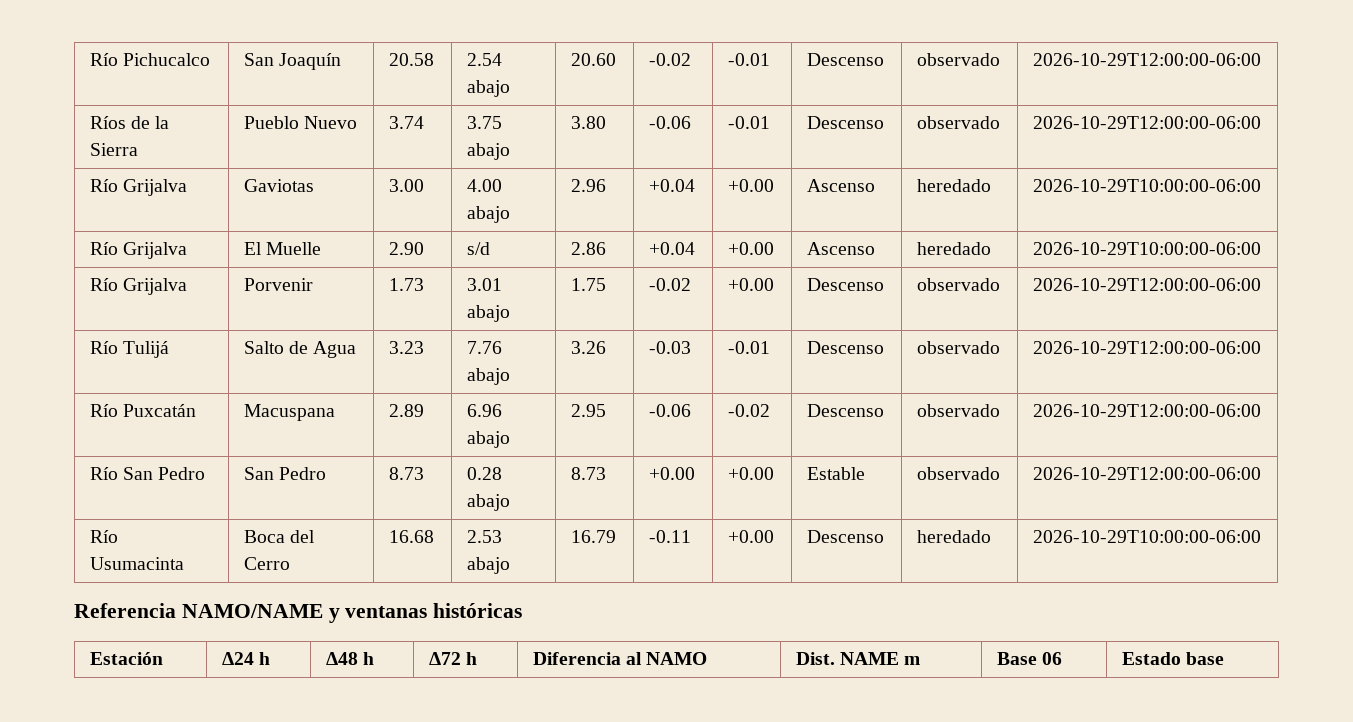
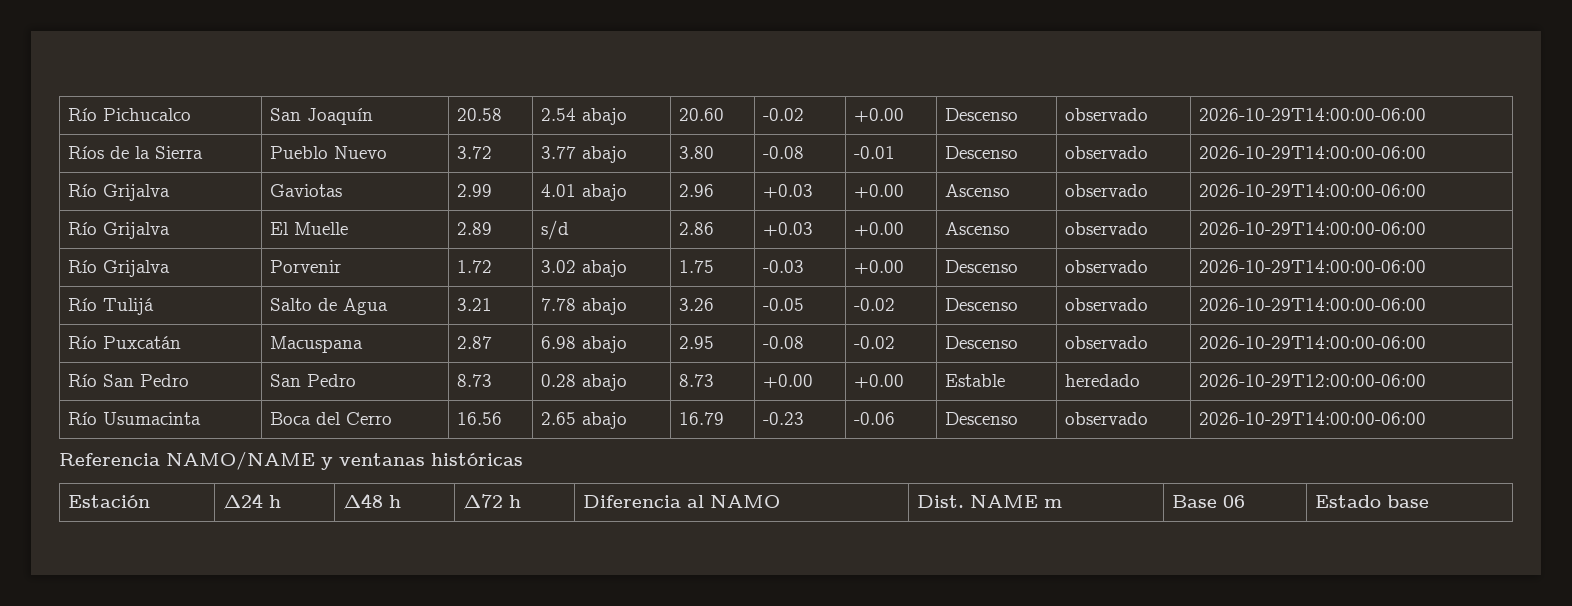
- Río Pichucalco | San Joaquín | 20.58 | 2.54 abajo | 20.60 | -0.02 | -0.01 | Descenso | observado | 2026-10-29T12:00:00-06:00
+ Río Pichucalco | San Joaquín | 20.58 | 2.54 abajo | 20.60 | -0.02 | +0.00 | Descenso | observado | 2026-10-29T14:00:00-06:00
- Ríos de la Sierra | Pueblo Nuevo | 3.74 | 3.75 abajo | 3.80 | -0.06 | -0.01 | Descenso | observado | 2026-10-29T12:00:00-06:00
+ Ríos de la Sierra | Pueblo Nuevo | 3.72 | 3.77 abajo | 3.80 | -0.08 | -0.01 | Descenso | observado | 2026-10-29T14:00:00-06:00
- Río Grijalva | Gaviotas | 3.00 | 4.00 abajo | 2.96 | +0.04 | +0.00 | Ascenso | heredado | 2026-10-29T10:00:00-06:00
+ Río Grijalva | Gaviotas | 2.99 | 4.01 abajo | 2.96 | +0.03 | +0.00 | Ascenso | observado | 2026-10-29T14:00:00-06:00
- Río Grijalva | El Muelle | 2.90 | s/d | 2.86 | +0.04 | +0.00 | Ascenso | heredado | 2026-10-29T10:00:00-06:00
+ Río Grijalva | El Muelle | 2.89 | s/d | 2.86 | +0.03 | +0.00 | Ascenso | observado | 2026-10-29T14:00:00-06:00
- Río Grijalva | Porvenir | 1.73 | 3.01 abajo | 1.75 | -0.02 | +0.00 | Descenso | observado | 2026-10-29T12:00:00-06:00
+ Río Grijalva | Porvenir | 1.72 | 3.02 abajo | 1.75 | -0.03 | +0.00 | Descenso | observado | 2026-10-29T14:00:00-06:00
- Río Tulijá | Salto de Agua | 3.23 | 7.76 abajo | 3.26 | -0.03 | -0.01 | Descenso | observado | 2026-10-29T12:00:00-06:00
- Río Puxcatán | Macuspana | 2.89 | 6.96 abajo | 2.95 | -0.06 | -0.02 | Descenso | observado | 2026-10-29T12:00:00-06:00
+ Río Tulijá | Salto de Agua | 3.21 | 7.78 abajo | 3.26 | -0.05 | -0.02 | Descenso | observado | 2026-10-29T14:00:00-06:00
+ Río Puxcatán | Macuspana | 2.87 | 6.98 abajo | 2.95 | -0.08 | -0.02 | Descenso | observado | 2026-10-29T14:00:00-06:00
- Río San Pedro | San Pedro | 8.73 | 0.28 abajo | 8.73 | +0.00 | +0.00 | Estable | observado | 2026-10-29T12:00:00-06:00
+ Río San Pedro | San Pedro | 8.73 | 0.28 abajo | 8.73 | +0.00 | +0.00 | Estable | heredado | 2026-10-29T12:00:00-06:00
- Río Usumacinta | Boca del Cerro | 16.68 | 2.53 abajo | 16.79 | -0.11 | +0.00 | Descenso | heredado | 2026-10-29T10:00:00-06:00
+ Río Usumacinta | Boca del Cerro | 16.56 | 2.65 abajo | 16.79 | -0.23 | -0.06 | Descenso | observado | 2026-10-29T14:00:00-06:00

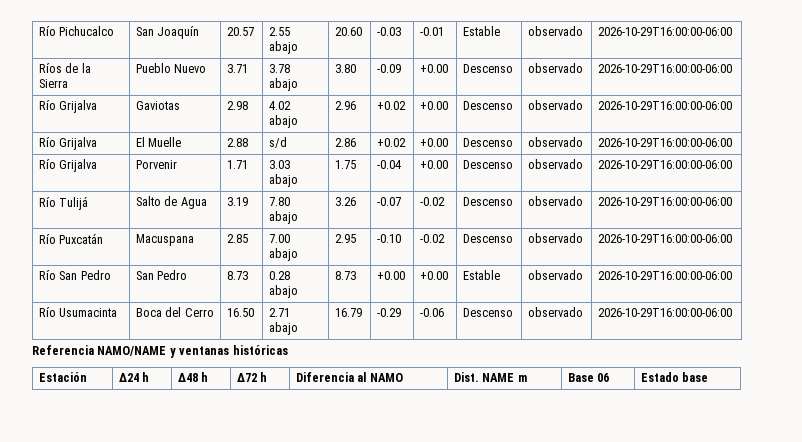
- Río Pichucalco | San Joaquín | 20.58 | 2.54 abajo | 20.60 | -0.02 | +0.00 | Descenso | observado | 2026-10-29T14:00:00-06:00
+ Río Pichucalco | San Joaquín | 20.57 | 2.55 abajo | 20.60 | -0.03 | -0.01 | Estable | observado | 2026-10-29T16:00:00-06:00
- Ríos de la Sierra | Pueblo Nuevo | 3.72 | 3.77 abajo | 3.80 | -0.08 | -0.01 | Descenso | observado | 2026-10-29T14:00:00-06:00
+ Ríos de la Sierra | Pueblo Nuevo | 3.71 | 3.78 abajo | 3.80 | -0.09 | +0.00 | Descenso | observado | 2026-10-29T16:00:00-06:00
- Río Grijalva | Gaviotas | 2.99 | 4.01 abajo | 2.96 | +0.03 | +0.00 | Ascenso | observado | 2026-10-29T14:00:00-06:00
+ Río Grijalva | Gaviotas | 2.98 | 4.02 abajo | 2.96 | +0.02 | +0.00 | Descenso | observado | 2026-10-29T16:00:00-06:00
- Río Grijalva | El Muelle | 2.89 | s/d | 2.86 | +0.03 | +0.00 | Ascenso | observado | 2026-10-29T14:00:00-06:00
- Río Grijalva | Porvenir | 1.72 | 3.02 abajo | 1.75 | -0.03 | +0.00 | Descenso | observado | 2026-10-29T14:00:00-06:00
+ Río Grijalva | El Muelle | 2.88 | s/d | 2.86 | +0.02 | +0.00 | Descenso | observado | 2026-10-29T16:00:00-06:00
+ Río Grijalva | Porvenir | 1.71 | 3.03 abajo | 1.75 | -0.04 | +0.00 | Descenso | observado | 2026-10-29T16:00:00-06:00
- Río Tulijá | Salto de Agua | 3.21 | 7.78 abajo | 3.26 | -0.05 | -0.02 | Descenso | observado | 2026-10-29T14:00:00-06:00
+ Río Tulijá | Salto de Agua | 3.19 | 7.80 abajo | 3.26 | -0.07 | -0.02 | Descenso | observado | 2026-10-29T16:00:00-06:00
- Río Puxcatán | Macuspana | 2.87 | 6.98 abajo | 2.95 | -0.08 | -0.02 | Descenso | observado | 2026-10-29T14:00:00-06:00
+ Río Puxcatán | Macuspana | 2.85 | 7.00 abajo | 2.95 | -0.10 | -0.02 | Descenso | observado | 2026-10-29T16:00:00-06:00
- Río San Pedro | San Pedro | 8.73 | 0.28 abajo | 8.73 | +0.00 | +0.00 | Estable | heredado | 2026-10-29T12:00:00-06:00
+ Río San Pedro | San Pedro | 8.73 | 0.28 abajo | 8.73 | +0.00 | +0.00 | Estable | observado | 2026-10-29T16:00:00-06:00
- Río Usumacinta | Boca del Cerro | 16.56 | 2.65 abajo | 16.79 | -0.23 | -0.06 | Descenso | observado | 2026-10-29T14:00:00-06:00
+ Río Usumacinta | Boca del Cerro | 16.50 | 2.71 abajo | 16.79 | -0.29 | -0.06 | Descenso | observado | 2026-10-29T16:00:00-06:00

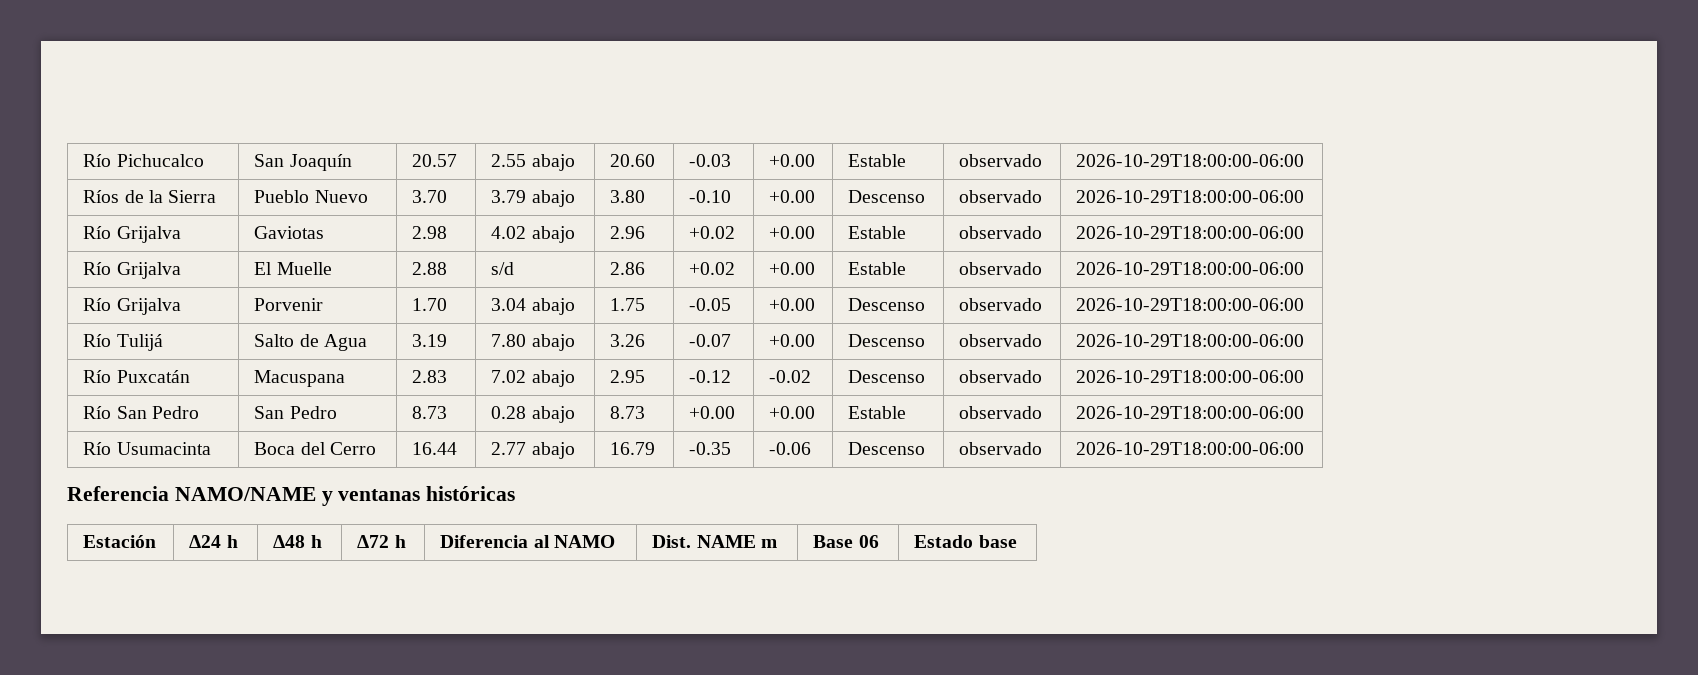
- Río Pichucalco | San Joaquín | 20.57 | 2.55 abajo | 20.60 | -0.03 | -0.01 | Estable | observado | 2026-10-29T16:00:00-06:00
+ Río Pichucalco | San Joaquín | 20.57 | 2.55 abajo | 20.60 | -0.03 | +0.00 | Estable | observado | 2026-10-29T18:00:00-06:00
- Ríos de la Sierra | Pueblo Nuevo | 3.71 | 3.78 abajo | 3.80 | -0.09 | +0.00 | Descenso | observado | 2026-10-29T16:00:00-06:00
+ Ríos de la Sierra | Pueblo Nuevo | 3.70 | 3.79 abajo | 3.80 | -0.10 | +0.00 | Descenso | observado | 2026-10-29T18:00:00-06:00
- Río Grijalva | Gaviotas | 2.98 | 4.02 abajo | 2.96 | +0.02 | +0.00 | Descenso | observado | 2026-10-29T16:00:00-06:00
+ Río Grijalva | Gaviotas | 2.98 | 4.02 abajo | 2.96 | +0.02 | +0.00 | Estable | observado | 2026-10-29T18:00:00-06:00
- Río Grijalva | El Muelle | 2.88 | s/d | 2.86 | +0.02 | +0.00 | Descenso | observado | 2026-10-29T16:00:00-06:00
+ Río Grijalva | El Muelle | 2.88 | s/d | 2.86 | +0.02 | +0.00 | Estable | observado | 2026-10-29T18:00:00-06:00
- Río Grijalva | Porvenir | 1.71 | 3.03 abajo | 1.75 | -0.04 | +0.00 | Descenso | observado | 2026-10-29T16:00:00-06:00
+ Río Grijalva | Porvenir | 1.70 | 3.04 abajo | 1.75 | -0.05 | +0.00 | Descenso | observado | 2026-10-29T18:00:00-06:00
- Río Tulijá | Salto de Agua | 3.19 | 7.80 abajo | 3.26 | -0.07 | -0.02 | Descenso | observado | 2026-10-29T16:00:00-06:00
+ Río Tulijá | Salto de Agua | 3.19 | 7.80 abajo | 3.26 | -0.07 | +0.00 | Descenso | observado | 2026-10-29T18:00:00-06:00
- Río Puxcatán | Macuspana | 2.85 | 7.00 abajo | 2.95 | -0.10 | -0.02 | Descenso | observado | 2026-10-29T16:00:00-06:00
+ Río Puxcatán | Macuspana | 2.83 | 7.02 abajo | 2.95 | -0.12 | -0.02 | Descenso | observado | 2026-10-29T18:00:00-06:00
- Río San Pedro | San Pedro | 8.73 | 0.28 abajo | 8.73 | +0.00 | +0.00 | Estable | observado | 2026-10-29T16:00:00-06:00
+ Río San Pedro | San Pedro | 8.73 | 0.28 abajo | 8.73 | +0.00 | +0.00 | Estable | observado | 2026-10-29T18:00:00-06:00
- Río Usumacinta | Boca del Cerro | 16.50 | 2.71 abajo | 16.79 | -0.29 | -0.06 | Descenso | observado | 2026-10-29T16:00:00-06:00
+ Río Usumacinta | Boca del Cerro | 16.44 | 2.77 abajo | 16.79 | -0.35 | -0.06 | Descenso | observado | 2026-10-29T18:00:00-06:00

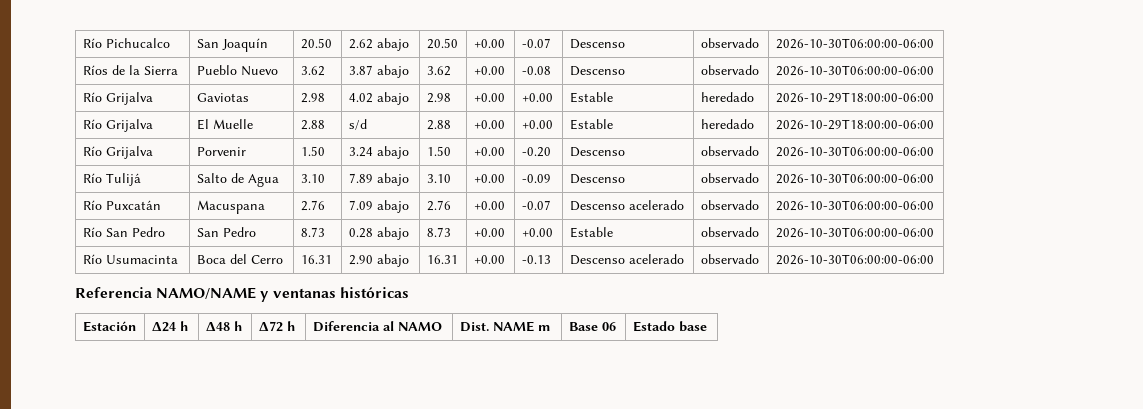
- Río Pichucalco | San Joaquín | 20.57 | 2.55 abajo | 20.60 | -0.03 | +0.00 | Estable | observado | 2026-10-29T18:00:00-06:00
+ Río Pichucalco | San Joaquín | 20.50 | 2.62 abajo | 20.50 | +0.00 | -0.07 | Descenso | observado | 2026-10-30T06:00:00-06:00
- Ríos de la Sierra | Pueblo Nuevo | 3.70 | 3.79 abajo | 3.80 | -0.10 | +0.00 | Descenso | observado | 2026-10-29T18:00:00-06:00
+ Ríos de la Sierra | Pueblo Nuevo | 3.62 | 3.87 abajo | 3.62 | +0.00 | -0.08 | Descenso | observado | 2026-10-30T06:00:00-06:00
- Río Grijalva | Gaviotas | 2.98 | 4.02 abajo | 2.96 | +0.02 | +0.00 | Estable | observado | 2026-10-29T18:00:00-06:00
+ Río Grijalva | Gaviotas | 2.98 | 4.02 abajo | 2.98 | +0.00 | +0.00 | Estable | heredado | 2026-10-29T18:00:00-06:00
- Río Grijalva | El Muelle | 2.88 | s/d | 2.86 | +0.02 | +0.00 | Estable | observado | 2026-10-29T18:00:00-06:00
+ Río Grijalva | El Muelle | 2.88 | s/d | 2.88 | +0.00 | +0.00 | Estable | heredado | 2026-10-29T18:00:00-06:00
- Río Grijalva | Porvenir | 1.70 | 3.04 abajo | 1.75 | -0.05 | +0.00 | Descenso | observado | 2026-10-29T18:00:00-06:00
+ Río Grijalva | Porvenir | 1.50 | 3.24 abajo | 1.50 | +0.00 | -0.20 | Descenso | observado | 2026-10-30T06:00:00-06:00
- Río Tulijá | Salto de Agua | 3.19 | 7.80 abajo | 3.26 | -0.07 | +0.00 | Descenso | observado | 2026-10-29T18:00:00-06:00
+ Río Tulijá | Salto de Agua | 3.10 | 7.89 abajo | 3.10 | +0.00 | -0.09 | Descenso | observado | 2026-10-30T06:00:00-06:00
- Río Puxcatán | Macuspana | 2.83 | 7.02 abajo | 2.95 | -0.12 | -0.02 | Descenso | observado | 2026-10-29T18:00:00-06:00
+ Río Puxcatán | Macuspana | 2.76 | 7.09 abajo | 2.76 | +0.00 | -0.07 | Descenso acelerado | observado | 2026-10-30T06:00:00-06:00
- Río San Pedro | San Pedro | 8.73 | 0.28 abajo | 8.73 | +0.00 | +0.00 | Estable | observado | 2026-10-29T18:00:00-06:00
+ Río San Pedro | San Pedro | 8.73 | 0.28 abajo | 8.73 | +0.00 | +0.00 | Estable | observado | 2026-10-30T06:00:00-06:00
- Río Usumacinta | Boca del Cerro | 16.44 | 2.77 abajo | 16.79 | -0.35 | -0.06 | Descenso | observado | 2026-10-29T18:00:00-06:00
+ Río Usumacinta | Boca del Cerro | 16.31 | 2.90 abajo | 16.31 | +0.00 | -0.13 | Descenso acelerado | observado | 2026-10-30T06:00:00-06:00

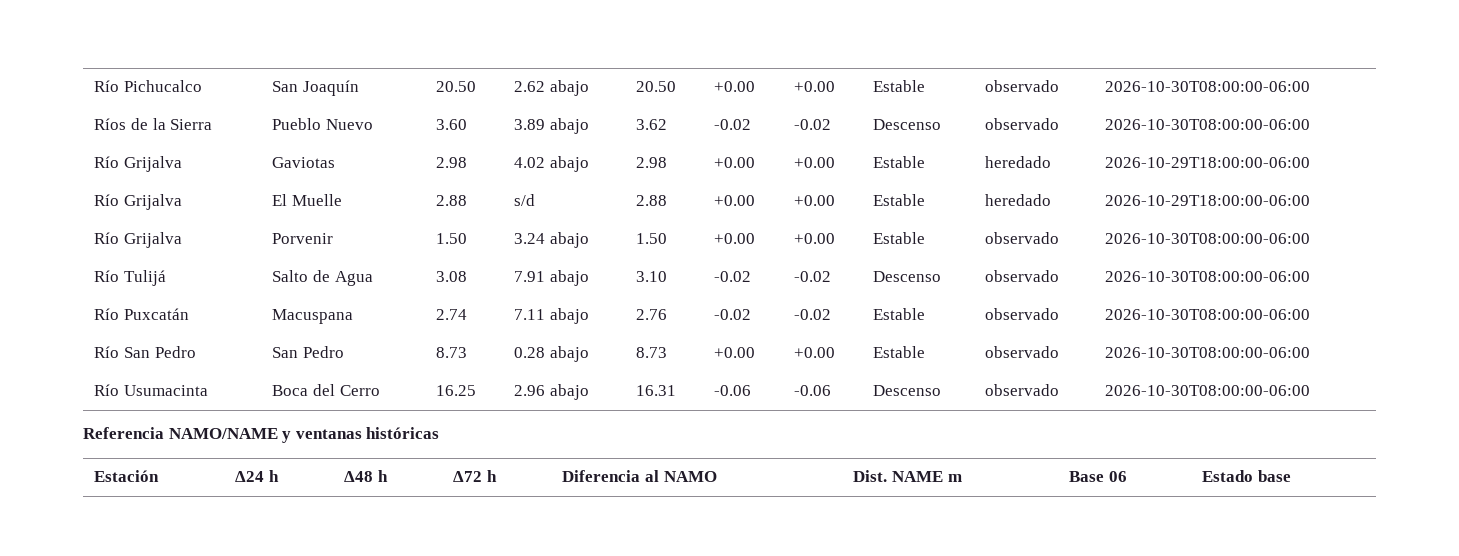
- Río Pichucalco | San Joaquín | 20.50 | 2.62 abajo | 20.50 | +0.00 | -0.07 | Descenso | observado | 2026-10-30T06:00:00-06:00
+ Río Pichucalco | San Joaquín | 20.50 | 2.62 abajo | 20.50 | +0.00 | +0.00 | Estable | observado | 2026-10-30T08:00:00-06:00
- Ríos de la Sierra | Pueblo Nuevo | 3.62 | 3.87 abajo | 3.62 | +0.00 | -0.08 | Descenso | observado | 2026-10-30T06:00:00-06:00
+ Ríos de la Sierra | Pueblo Nuevo | 3.60 | 3.89 abajo | 3.62 | -0.02 | -0.02 | Descenso | observado | 2026-10-30T08:00:00-06:00
- Río Grijalva | Porvenir | 1.50 | 3.24 abajo | 1.50 | +0.00 | -0.20 | Descenso | observado | 2026-10-30T06:00:00-06:00
+ Río Grijalva | Porvenir | 1.50 | 3.24 abajo | 1.50 | +0.00 | +0.00 | Estable | observado | 2026-10-30T08:00:00-06:00
- Río Tulijá | Salto de Agua | 3.10 | 7.89 abajo | 3.10 | +0.00 | -0.09 | Descenso | observado | 2026-10-30T06:00:00-06:00
+ Río Tulijá | Salto de Agua | 3.08 | 7.91 abajo | 3.10 | -0.02 | -0.02 | Descenso | observado | 2026-10-30T08:00:00-06:00
- Río Puxcatán | Macuspana | 2.76 | 7.09 abajo | 2.76 | +0.00 | -0.07 | Descenso acelerado | observado | 2026-10-30T06:00:00-06:00
+ Río Puxcatán | Macuspana | 2.74 | 7.11 abajo | 2.76 | -0.02 | -0.02 | Estable | observado | 2026-10-30T08:00:00-06:00
- Río San Pedro | San Pedro | 8.73 | 0.28 abajo | 8.73 | +0.00 | +0.00 | Estable | observado | 2026-10-30T06:00:00-06:00
+ Río San Pedro | San Pedro | 8.73 | 0.28 abajo | 8.73 | +0.00 | +0.00 | Estable | observado | 2026-10-30T08:00:00-06:00
- Río Usumacinta | Boca del Cerro | 16.31 | 2.90 abajo | 16.31 | +0.00 | -0.13 | Descenso acelerado | observado | 2026-10-30T06:00:00-06:00
+ Río Usumacinta | Boca del Cerro | 16.25 | 2.96 abajo | 16.31 | -0.06 | -0.06 | Descenso | observado | 2026-10-30T08:00:00-06:00

